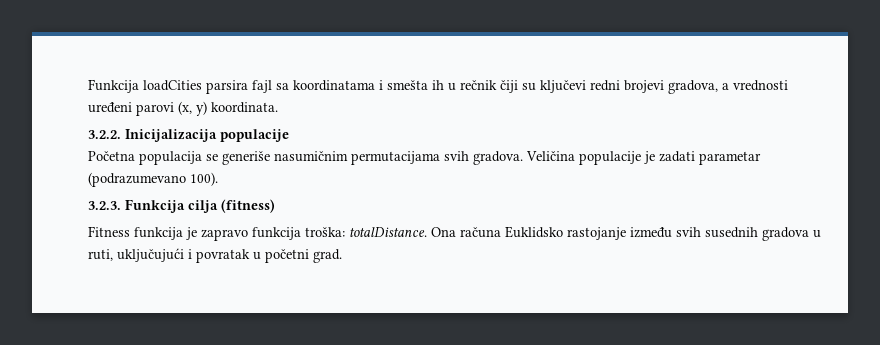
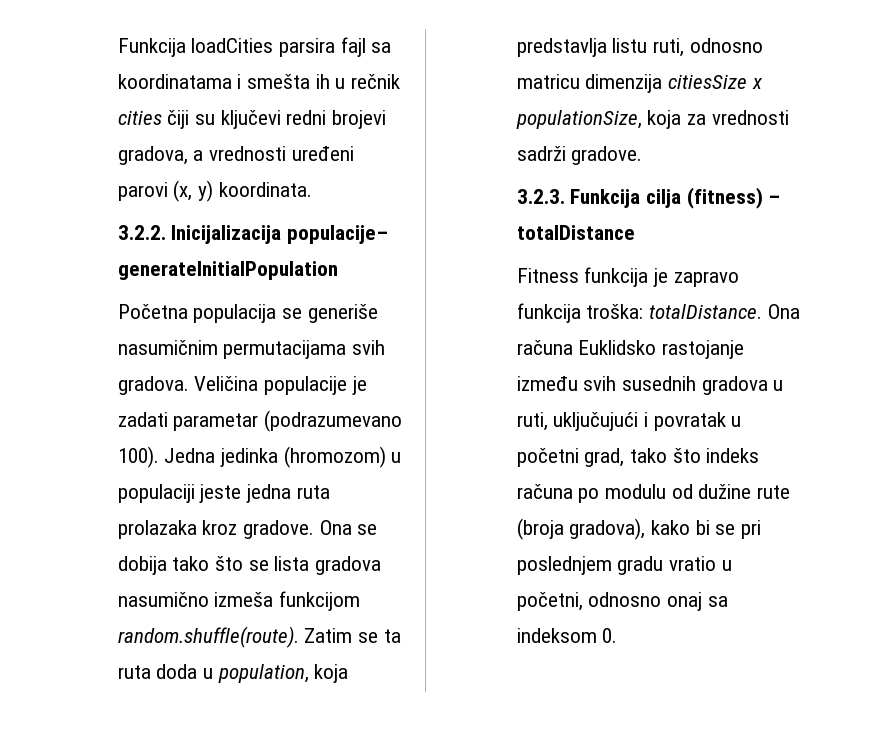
- Funkcija loadCities parsira fajl sa koordinatama i smešta ih u rečnik čiji su ključevi redni brojevi gradova, a vrednosti uređeni parovi (x, y) koordinata.
+ Funkcija loadCities parsira fajl sa koordinatama i smešta ih u rečnik cities čiji su ključevi redni brojevi gradova, a vrednosti uređeni parovi (x, y) koordinata.
- 3.2.2. Inicijalizacija populacije
+ 3.2.2. Inicijalizacija populacije– generateInitialPopulation
+ Jedna jedinka (hromozom) u populaciji jeste jedna ruta prolazaka kroz gradove. Ona se dobija tako što se lista gradova nasumično izmeša funkcijom random.shuffle(route). Zatim se ta ruta doda u population, koja predstavlja listu ruti, odnosno matricu dimenzija citiesSize x populationSize, koja za vrednosti sadrži gradove.
- 3.2.3. Funkcija cilja (fitness)
+ 3.2.3. Funkcija cilja (fitness) – totalDistance
- Ona računa Euklidsko rastojanje između svih susednih gradova u ruti, uključujući i povratak u početni grad.
+ Ona računa Euklidsko rastojanje između svih susednih gradova u ruti, uključujući i povratak u početni grad, tako što indeks računa po modulu od dužine rute (broja gradova), kako bi se pri poslednjem gradu vratio u početni, odnosno onaj sa indeksom 0.

